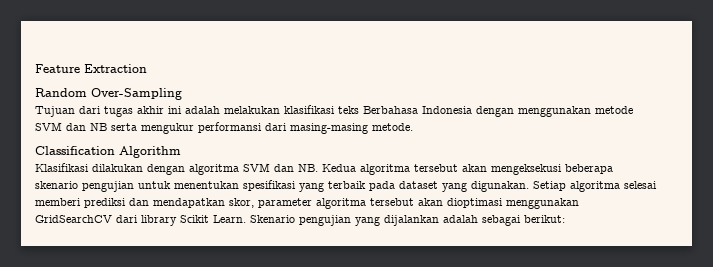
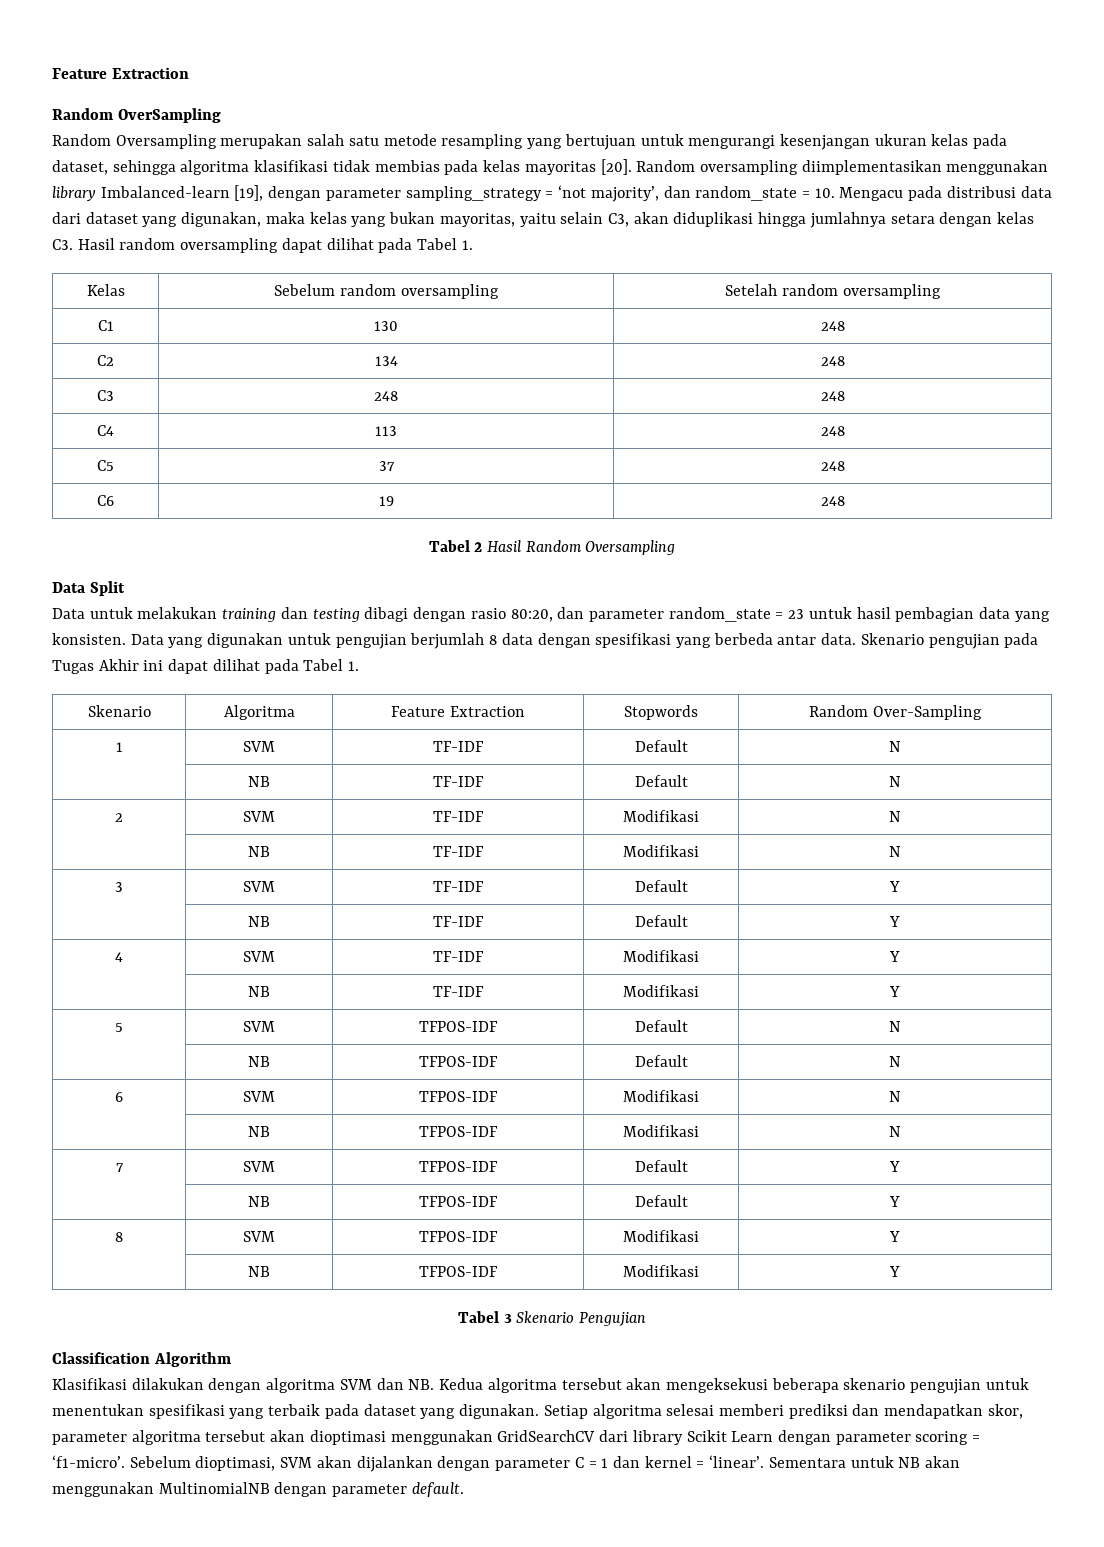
- Random Over-Sampling
- Tujuan dari tugas akhir ini adalah melakukan klasifikasi teks Berbahasa Indonesia dengan menggunakan metode SVM dan NB serta mengukur performansi dari masing-masing metode.
+ Random OverSampling
+ Random Oversampling merupakan salah satu metode resampling yang bertujuan untuk mengurangi kesenjangan ukuran kelas pada dataset, sehingga algoritma klasifikasi tidak membias pada kelas mayoritas [20]. Random oversampling diimplementasikan menggunakan library Imbalanced-learn [19], dengan parameter sampling_strategy = ‘not majority’, dan random_state = 10. Mengacu pada distribusi data dari dataset yang digunakan, maka kelas yang bukan mayoritas, yaitu selain C3, akan diduplikasi hingga jumlahnya setara dengan kelas C3. Hasil random oversampling dapat dilihat pada Tabel 1.
+ Kelas | Sebelum random oversampling | Setelah random oversampling
+ C1 | 130 | 248
+ C2 | 134 | 248
+ C3 | 248 | 248
+ C4 | 113 | 248
+ C5 | 37 | 248
+ C6 | 19 | 248
+ Tabel 2 Hasil Random Oversampling
+ Data Split
+ Data untuk melakukan training dan testing dibagi dengan rasio 80:20, dan parameter random_state = 23 untuk hasil pembagian data yang konsisten. Data yang digunakan untuk pengujian berjumlah 8 data dengan spesifikasi yang berbeda antar data. Skenario pengujian pada Tugas Akhir ini dapat dilihat pada Tabel 1.
+ Skenario | Algoritma | Feature Extraction | Stopwords | Random Over-Sampling
+ 1 | SVM | TF-IDF | Default | N
+ | NB | TF-IDF | Default | N
+ 2 | SVM | TF-IDF | Modifikasi | N
+ | NB | TF-IDF | Modifikasi | N
+ 3 | SVM | TF-IDF | Default | Y
+ | NB | TF-IDF | Default | Y
+ 4 | SVM | TF-IDF | Modifikasi | Y
+ | NB | TF-IDF | Modifikasi | Y
+ 5 | SVM | TFPOS-IDF | Default | N
+ | NB | TFPOS-IDF | Default | N
+ 6 | SVM | TFPOS-IDF | Modifikasi | N
+ | NB | TFPOS-IDF | Modifikasi | N
+ 7 | SVM | TFPOS-IDF | Default | Y
+ | NB | TFPOS-IDF | Default | Y
+ 8 | SVM | TFPOS-IDF | Modifikasi | Y
+ | NB | TFPOS-IDF | Modifikasi | Y
+ Tabel 3 Skenario Pengujian
- Setiap algoritma selesai memberi prediksi dan mendapatkan skor, parameter algoritma tersebut akan dioptimasi menggunakan GridSearchCV dari library Scikit Learn. Skenario pengujian yang dijalankan adalah sebagai berikut:
+ Setiap algoritma selesai memberi prediksi dan mendapatkan skor, parameter algoritma tersebut akan dioptimasi menggunakan GridSearchCV dari library Scikit Learn dengan parameter scoring = ‘f1-micro’. Sebelum dioptimasi, SVM akan dijalankan dengan parameter C = 1 dan kernel = ‘linear’. Sementara untuk NB akan menggunakan MultinomialNB dengan parameter default.

